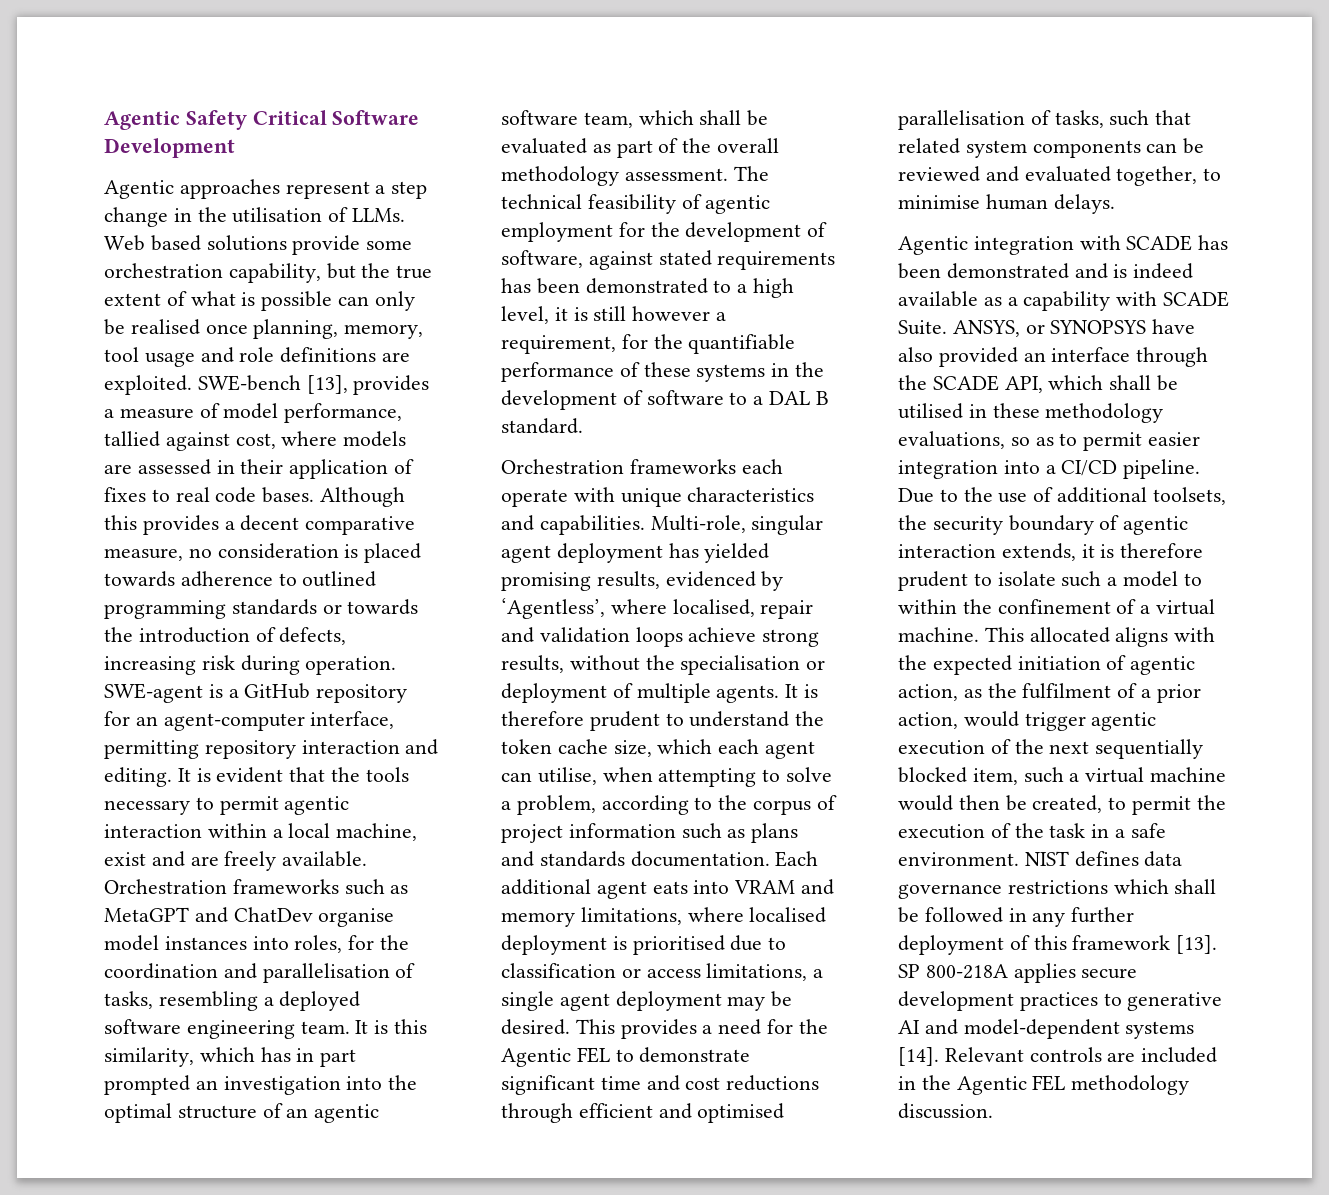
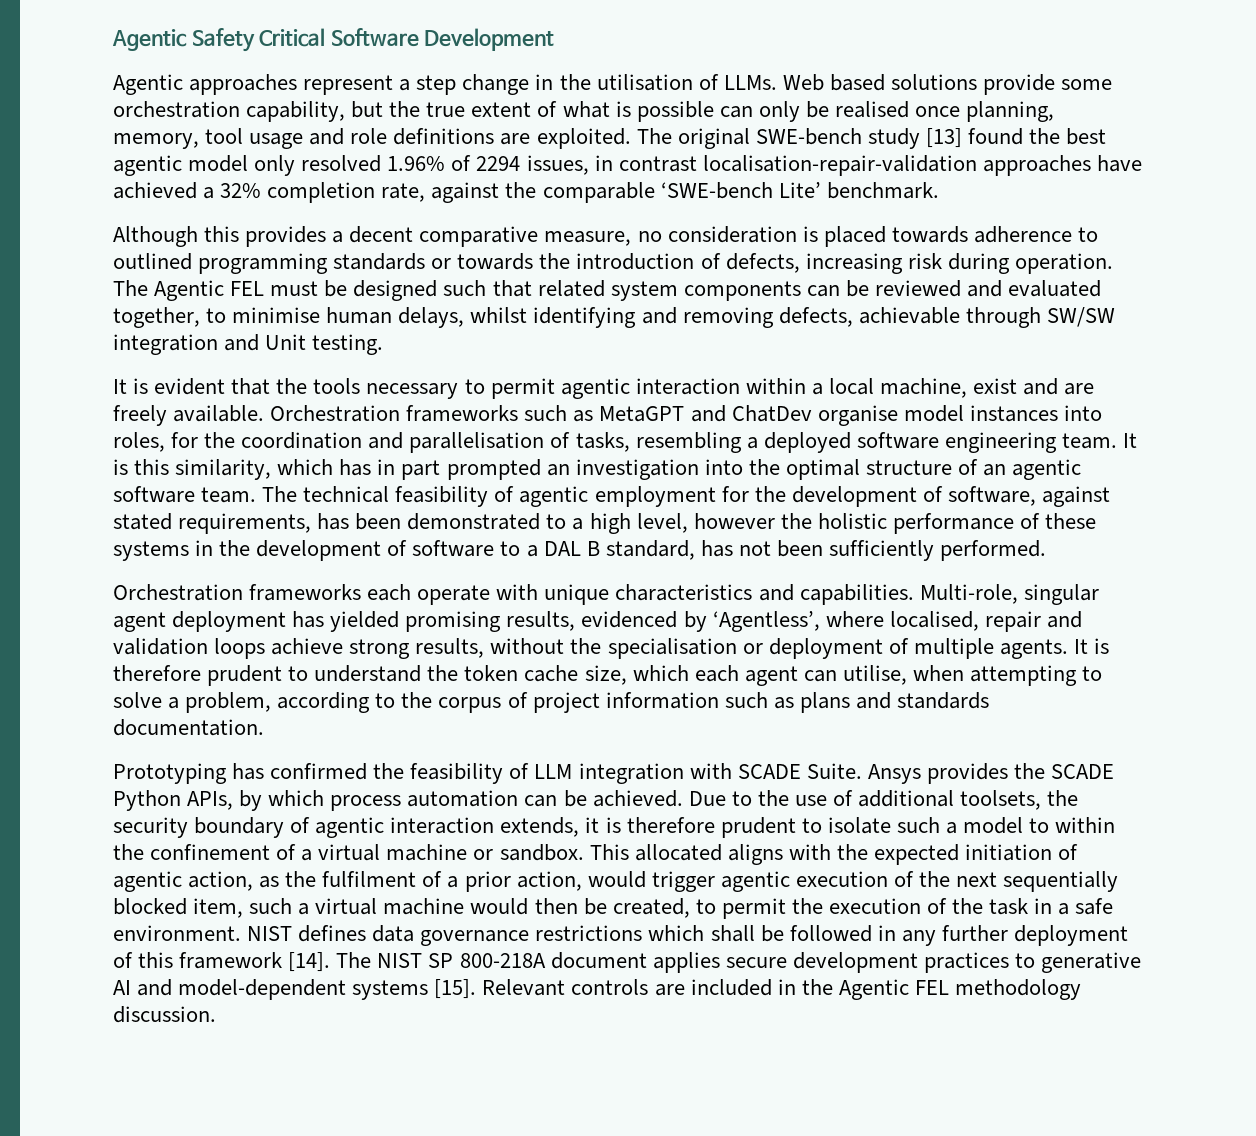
- SWE-bench [13], provides a measure of model performance, tallied against cost, where models are assessed in their application of fixes to real code bases. Although this provides a decent comparative measure, no consideration is placed towards adherence to outlined programming standards or towards the introduction of defects, increasing risk during operation.
+ The original SWE-bench study [13] found the best agentic model only resolved 1.96% of 2294 issues, in contrast localisation-repair-validation approaches have achieved a 32% completion rate, against the comparable ‘SWE-bench Lite’ benchmark.
+ Although this provides a decent comparative measure, no consideration is placed towards adherence to outlined programming standards or towards the introduction of defects, increasing risk during operation.
- SWE-agent is a GitHub repository for an agent-computer interface, permitting repository interaction and editing. It is evident that the tools necessary to permit agentic interaction within a local machine, exist and are freely available.
+ The Agentic FEL must be designed such that related system components can be reviewed and evaluated together, to minimise human delays, whilst identifying and removing defects, achievable through SW/SW integration and Unit testing.
+ It is evident that the tools necessary to permit agentic interaction within a local machine, exist and are freely available.
- It is this similarity, which has in part prompted an investigation into the optimal structure of an agentic software team, which shall be evaluated as part of the overall methodology assessment.
+ It is this similarity, which has in part prompted an investigation into the optimal structure of an agentic software team.
- The technical feasibility of agentic employment for the development of software, against stated requirements has been demonstrated to a high level, it is still however a requirement, for the quantifiable performance of these systems in the development of software to a DAL B standard.
+ The technical feasibility of agentic employment for the development of software, against stated requirements, has been demonstrated to a high level, however the holistic performance of these systems in the development of software to a DAL B standard, has not been sufficiently performed.
- It is therefore prudent to understand the token cache size, which each agent can utilise, when attempting to solve a problem, according to the corpus of project information such as plans and standards documentation. Each additional agent eats into VRAM and memory limitations, where localised deployment is prioritised due to classification or access limitations, a single agent deployment may be desired. This provides a need for the Agentic FEL to demonstrate significant time and cost reductions through efficient and optimised parallelisation of tasks, such that related system components can be reviewed and evaluated together, to minimise human delays.
- Agentic integration with SCADE has been demonstrated and is indeed available as a capability with SCADE Suite. ANSYS, or SYNOPSYS have also provided an interface through the SCADE API, which shall be utilised in these methodology evaluations, so as to permit easier integration into a CI/CD pipeline.
+ It is therefore prudent to understand the token cache size, which each agent can utilise, when attempting to solve a problem, according to the corpus of project information such as plans and standards documentation.
+ Prototyping has confirmed the feasibility of LLM integration with SCADE Suite. Ansys provides the SCADE Python APIs, by which process automation can be achieved.
- Due to the use of additional toolsets, the security boundary of agentic interaction extends, it is therefore prudent to isolate such a model to within the confinement of a virtual machine.
+ Due to the use of additional toolsets, the security boundary of agentic interaction extends, it is therefore prudent to isolate such a model to within the confinement of a virtual machine or sandbox.
- NIST defines data governance restrictions which shall be followed in any further deployment of this framework [13]. SP 800-218A applies secure development practices to generative AI and model-dependent systems [14].
+ NIST defines data governance restrictions which shall be followed in any further deployment of this framework [14]. The NIST SP 800-218A document applies secure development practices to generative AI and model-dependent systems [15].

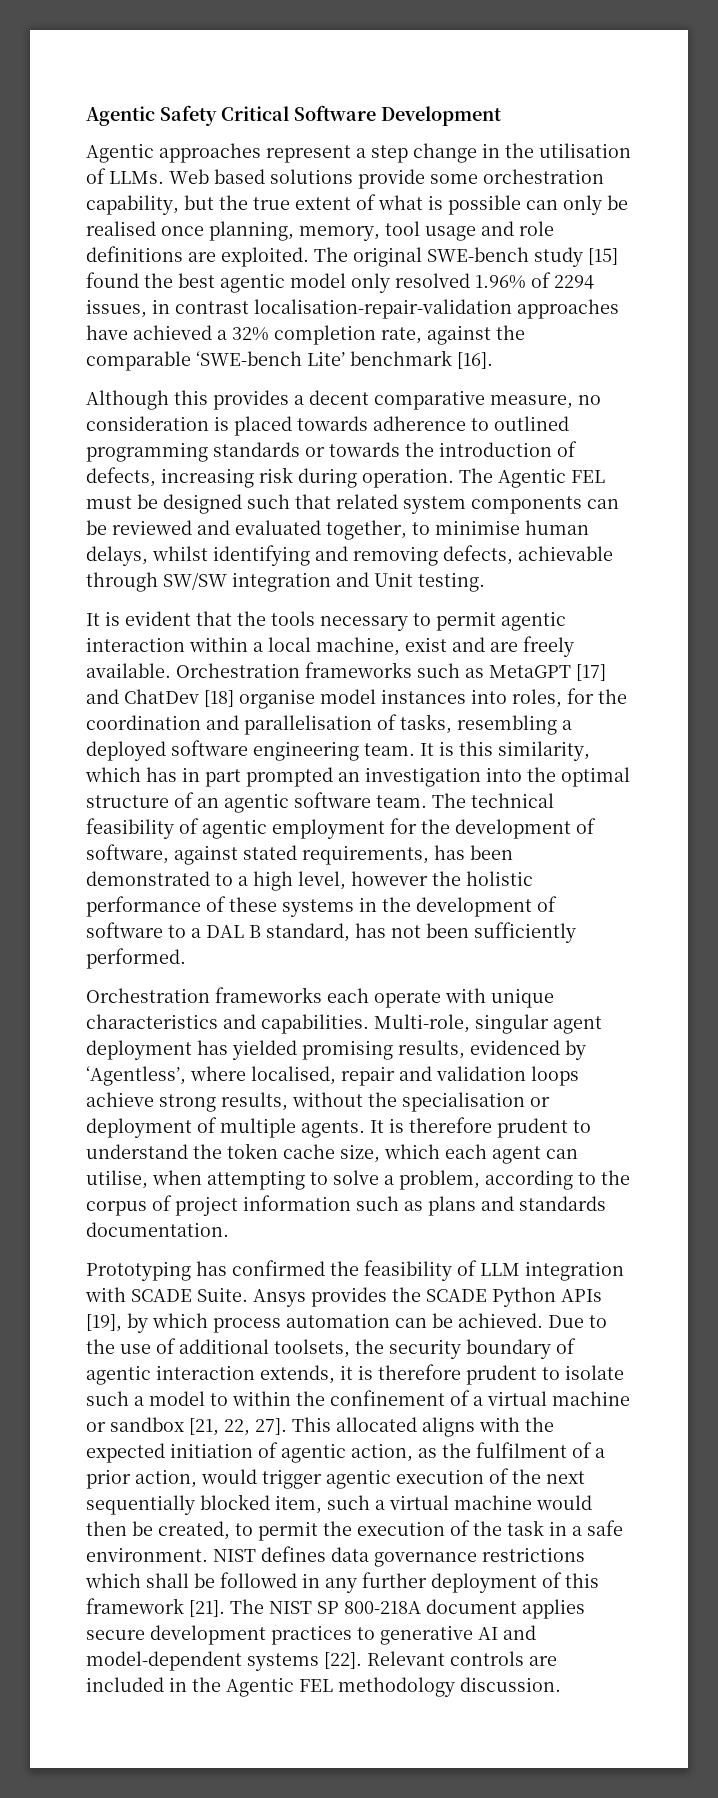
- The original SWE-bench study [13] found the best agentic model only resolved 1.96% of 2294 issues, in contrast localisation-repair-validation approaches have achieved a 32% completion rate, against the comparable ‘SWE-bench Lite’ benchmark.
+ The original SWE-bench study [15] found the best agentic model only resolved 1.96% of 2294 issues, in contrast localisation-repair-validation approaches have achieved a 32% completion rate, against the comparable ‘SWE-bench Lite’ benchmark [16].
- Orchestration frameworks such as MetaGPT and ChatDev organise model instances into roles, for the coordination and parallelisation of tasks, resembling a deployed software engineering team.
+ Orchestration frameworks such as MetaGPT [17] and ChatDev [18] organise model instances into roles, for the coordination and parallelisation of tasks, resembling a deployed software engineering team.
- Ansys provides the SCADE Python APIs, by which process automation can be achieved.
+ Ansys provides the SCADE Python APIs [19], by which process automation can be achieved.
- Due to the use of additional toolsets, the security boundary of agentic interaction extends, it is therefore prudent to isolate such a model to within the confinement of a virtual machine or sandbox.
+ Due to the use of additional toolsets, the security boundary of agentic interaction extends, it is therefore prudent to isolate such a model to within the confinement of a virtual machine or sandbox [21, 22, 27].
- NIST defines data governance restrictions which shall be followed in any further deployment of this framework [14].
+ NIST defines data governance restrictions which shall be followed in any further deployment of this framework [21].
- The NIST SP 800-218A document applies secure development practices to generative AI and model-dependent systems [15].
+ The NIST SP 800-218A document applies secure development practices to generative AI and model-dependent systems [22].

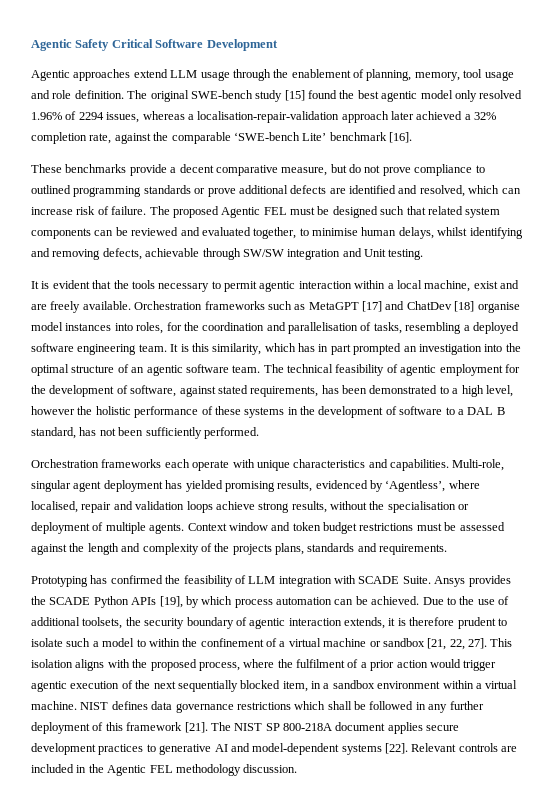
- Agentic approaches represent a step change in the utilisation of LLMs. Web based solutions provide some orchestration capability, but the true extent of what is possible can only be realised once planning, memory, tool usage and role definitions are exploited.
+ Agentic approaches extend LLM usage through the enablement of planning, memory, tool usage and role definition.
- The original SWE-bench study [15] found the best agentic model only resolved 1.96% of 2294 issues, in contrast localisation-repair-validation approaches have achieved a 32% completion rate, against the comparable ‘SWE-bench Lite’ benchmark [16].
+ The original SWE-bench study [15] found the best agentic model only resolved 1.96% of 2294 issues, whereas a localisation-repair-validation approach later achieved a 32% completion rate, against the comparable ‘SWE-bench Lite’ benchmark [16].
- Although this provides a decent comparative measure, no consideration is placed towards adherence to outlined programming standards or towards the introduction of defects, increasing risk during operation. The Agentic FEL must be designed such that related system components can be reviewed and evaluated together, to minimise human delays, whilst identifying and removing defects, achievable through SW/SW integration and Unit testing.
+ These benchmarks provide a decent comparative measure, but do not prove compliance to outlined programming standards or prove additional defects are identified and resolved, which can increase risk of failure. The proposed Agentic FEL must be designed such that related system components can be reviewed and evaluated together, to minimise human delays, whilst identifying and removing defects, achievable through SW/SW integration and Unit testing.
- It is therefore prudent to understand the token cache size, which each agent can utilise, when attempting to solve a problem, according to the corpus of project information such as plans and standards documentation.
+ Context window and token budget restrictions must be assessed against the length and complexity of the projects plans, standards and requirements.
- This allocated aligns with the expected initiation of agentic action, as the fulfilment of a prior action, would trigger agentic execution of the next sequentially blocked item, such a virtual machine would then be created, to permit the execution of the task in a safe environment.
+ This isolation aligns with the proposed process, where the fulfilment of a prior action would trigger agentic execution of the next sequentially blocked item, in a sandbox environment within a virtual machine.

